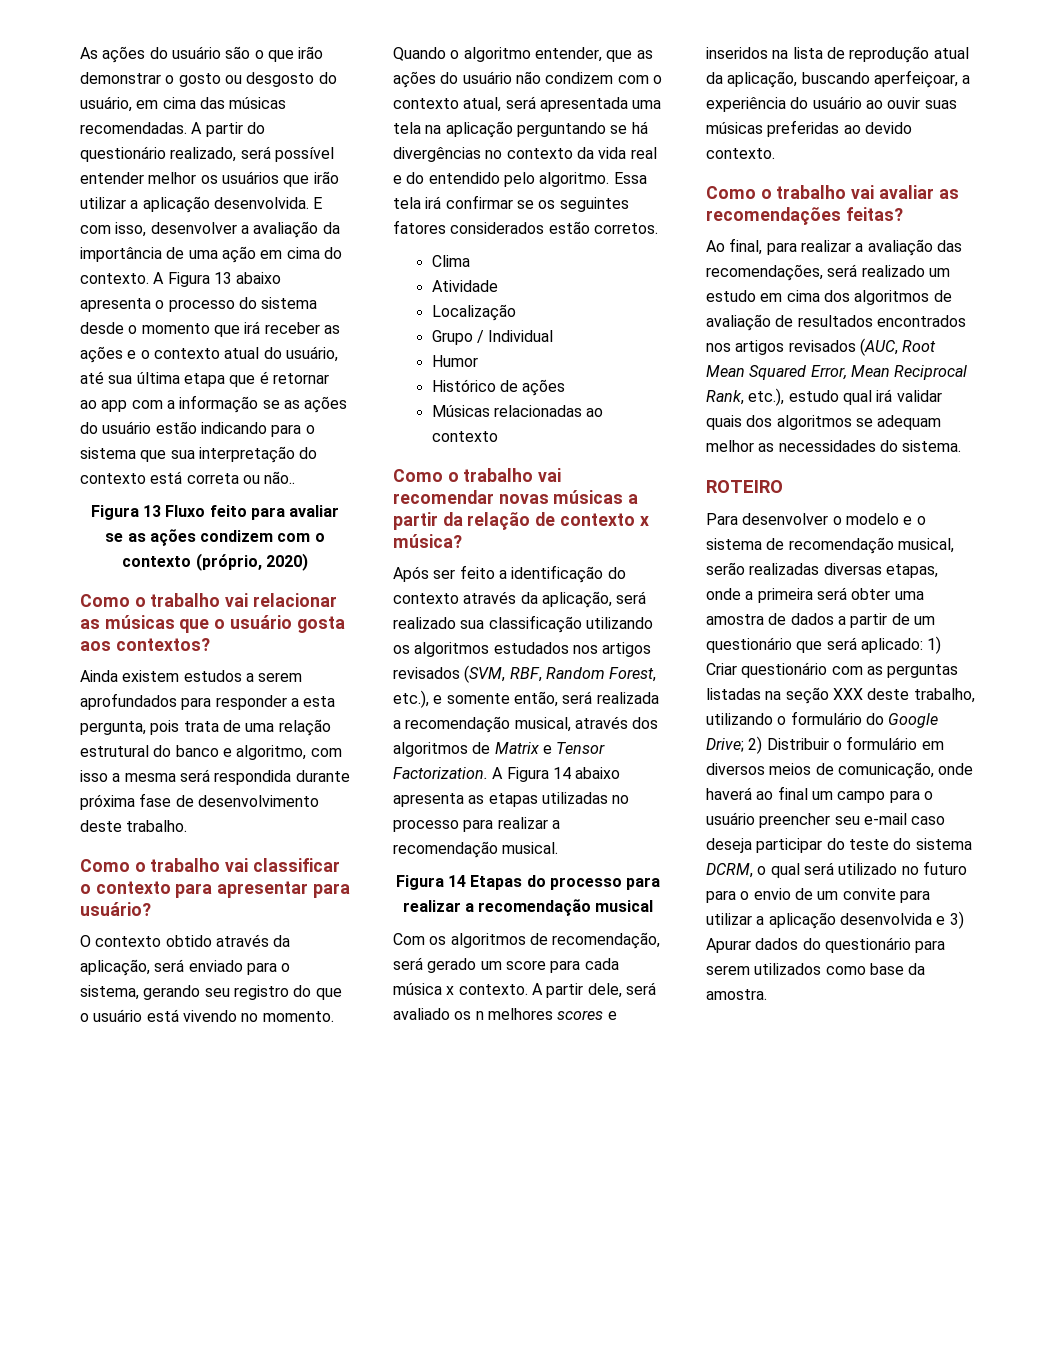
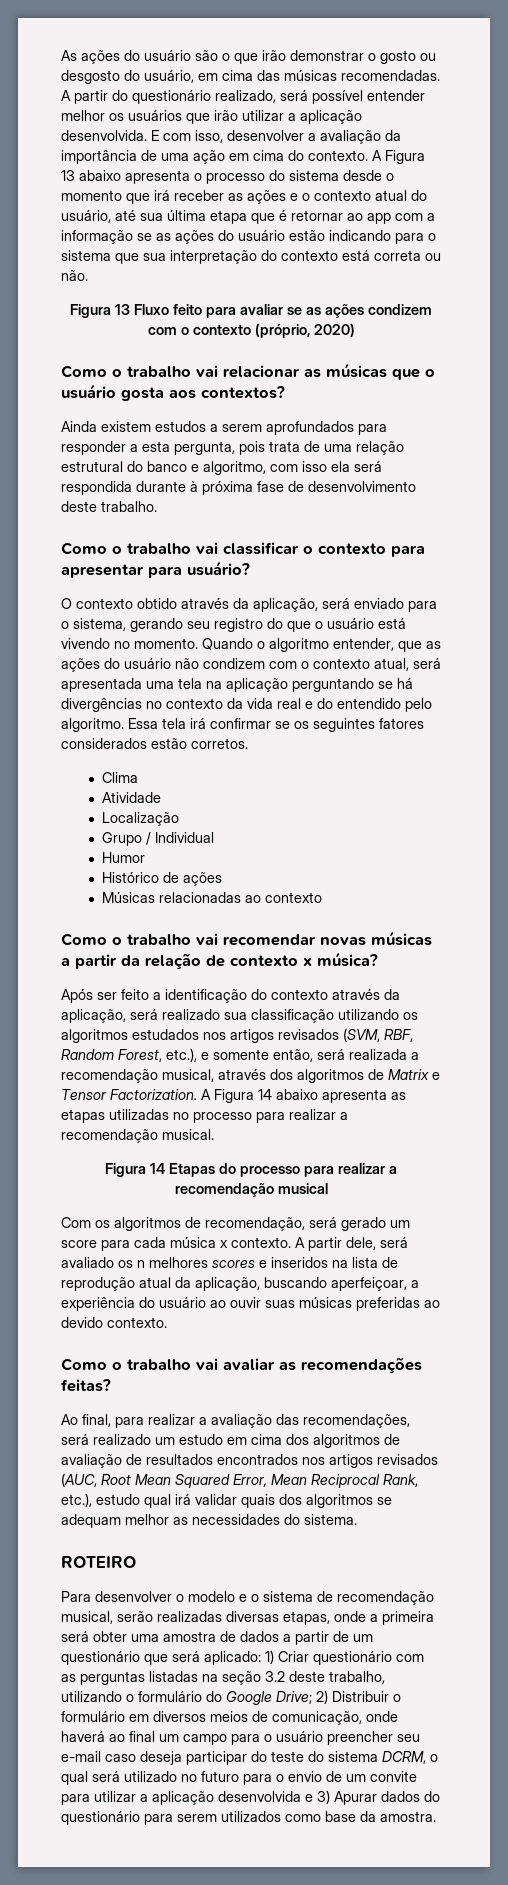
- A Figura 13 abaixo apresenta o processo do sistema desde o momento que irá receber as ações e o contexto atual do usuário, até sua última etapa que é retornar ao app com a informação se as ações do usuário estão indicando para o sistema que sua interpretação do contexto está correta ou não..
+ A Figura 13 abaixo apresenta o processo do sistema desde o momento que irá receber as ações e o contexto atual do usuário, até sua última etapa que é retornar ao app com a informação se as ações do usuário estão indicando para o sistema que sua interpretação do contexto está correta ou não.
- Ainda existem estudos a serem aprofundados para responder a esta pergunta, pois trata de uma relação estrutural do banco e algoritmo, com isso a mesma será respondida durante próxima fase de desenvolvimento deste trabalho.
+ Ainda existem estudos a serem aprofundados para responder a esta pergunta, pois trata de uma relação estrutural do banco e algoritmo, com isso ela será respondida durante à próxima fase de desenvolvimento deste trabalho.
- 1) Criar questionário com as perguntas listadas na seção XXX deste trabalho, utilizando o formulário do Google Drive;
+ 1) Criar questionário com as perguntas listadas na seção 3.2 deste trabalho, utilizando o formulário do Google Drive;

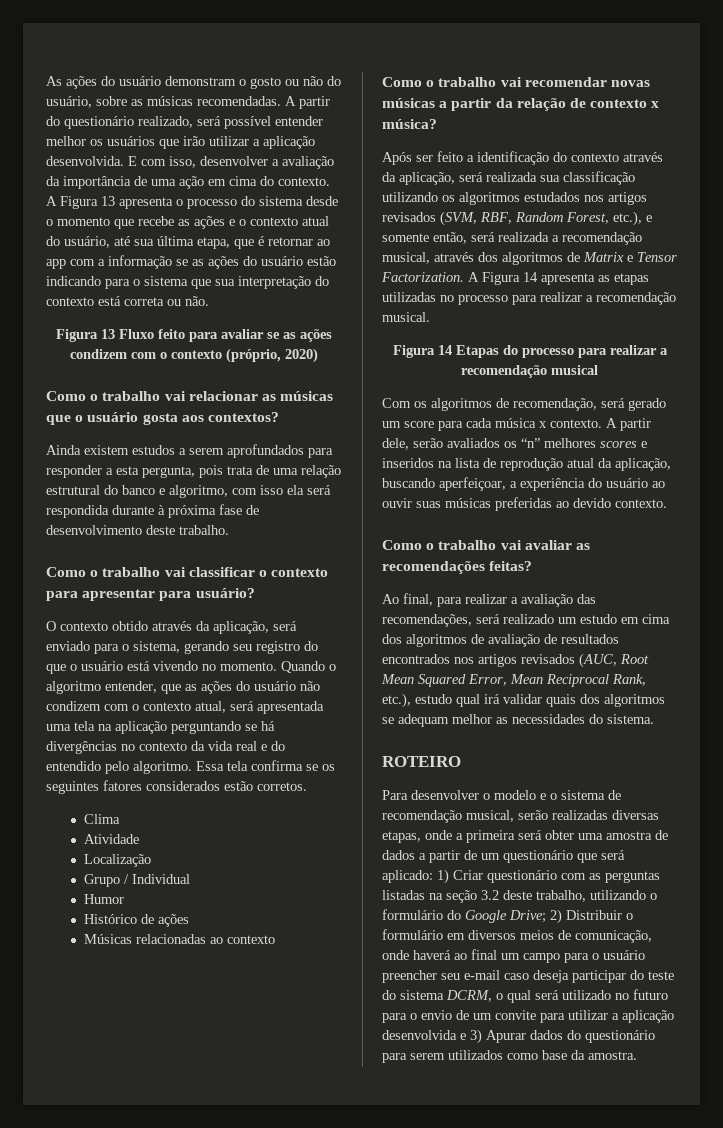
- As ações do usuário são o que irão demonstrar o gosto ou desgosto do usuário, em cima das músicas recomendadas.
+ As ações do usuário demonstram o gosto ou não do usuário, sobre as músicas recomendadas.
- A Figura 13 abaixo apresenta o processo do sistema desde o momento que irá receber as ações e o contexto atual do usuário, até sua última etapa que é retornar ao app com a informação se as ações do usuário estão indicando para o sistema que sua interpretação do contexto está correta ou não.
+ A Figura 13 apresenta o processo do sistema desde o momento que recebe as ações e o contexto atual do usuário, até sua última etapa, que é retornar ao app com a informação se as ações do usuário estão indicando para o sistema que sua interpretação do contexto está correta ou não.
- Essa tela irá confirmar se os seguintes fatores considerados estão corretos.
+ Essa tela confirma se os seguintes fatores considerados estão corretos.
- Após ser feito a identificação do contexto através da aplicação, será realizado sua classificação utilizando os algoritmos estudados nos artigos revisados (SVM, RBF, Random Forest, etc.), e somente então, será realizada a recomendação musical, através dos algoritmos de Matrix e Tensor Factorization.
+ Após ser feito a identificação do contexto através da aplicação, será realizada sua classificação utilizando os algoritmos estudados nos artigos revisados (SVM, RBF, Random Forest, etc.), e somente então, será realizada a recomendação musical, através dos algoritmos de Matrix e Tensor Factorization.
- A Figura 14 abaixo apresenta as etapas utilizadas no processo para realizar a recomendação musical.
+ A Figura 14 apresenta as etapas utilizadas no processo para realizar a recomendação musical.
- A partir dele, será avaliado os n melhores scores e inseridos na lista de reprodução atual da aplicação, buscando aperfeiçoar, a experiência do usuário ao ouvir suas músicas preferidas ao devido contexto.
+ A partir dele, serão avaliados os “n” melhores scores e inseridos na lista de reprodução atual da aplicação, buscando aperfeiçoar, a experiência do usuário ao ouvir suas músicas preferidas ao devido contexto.

